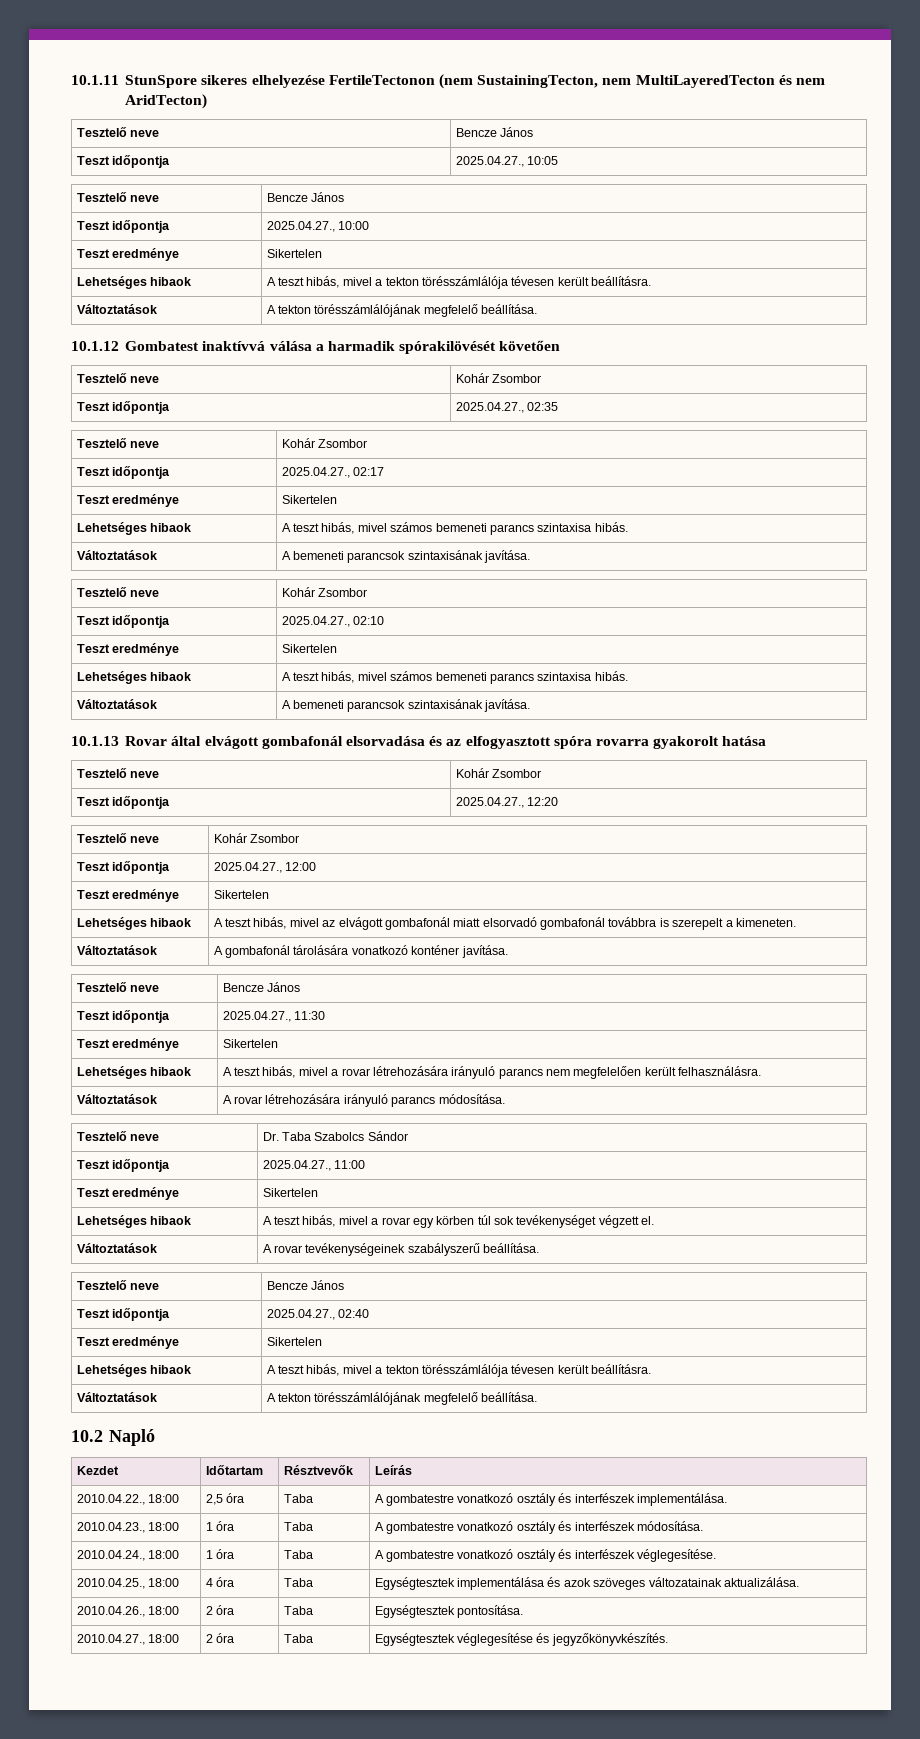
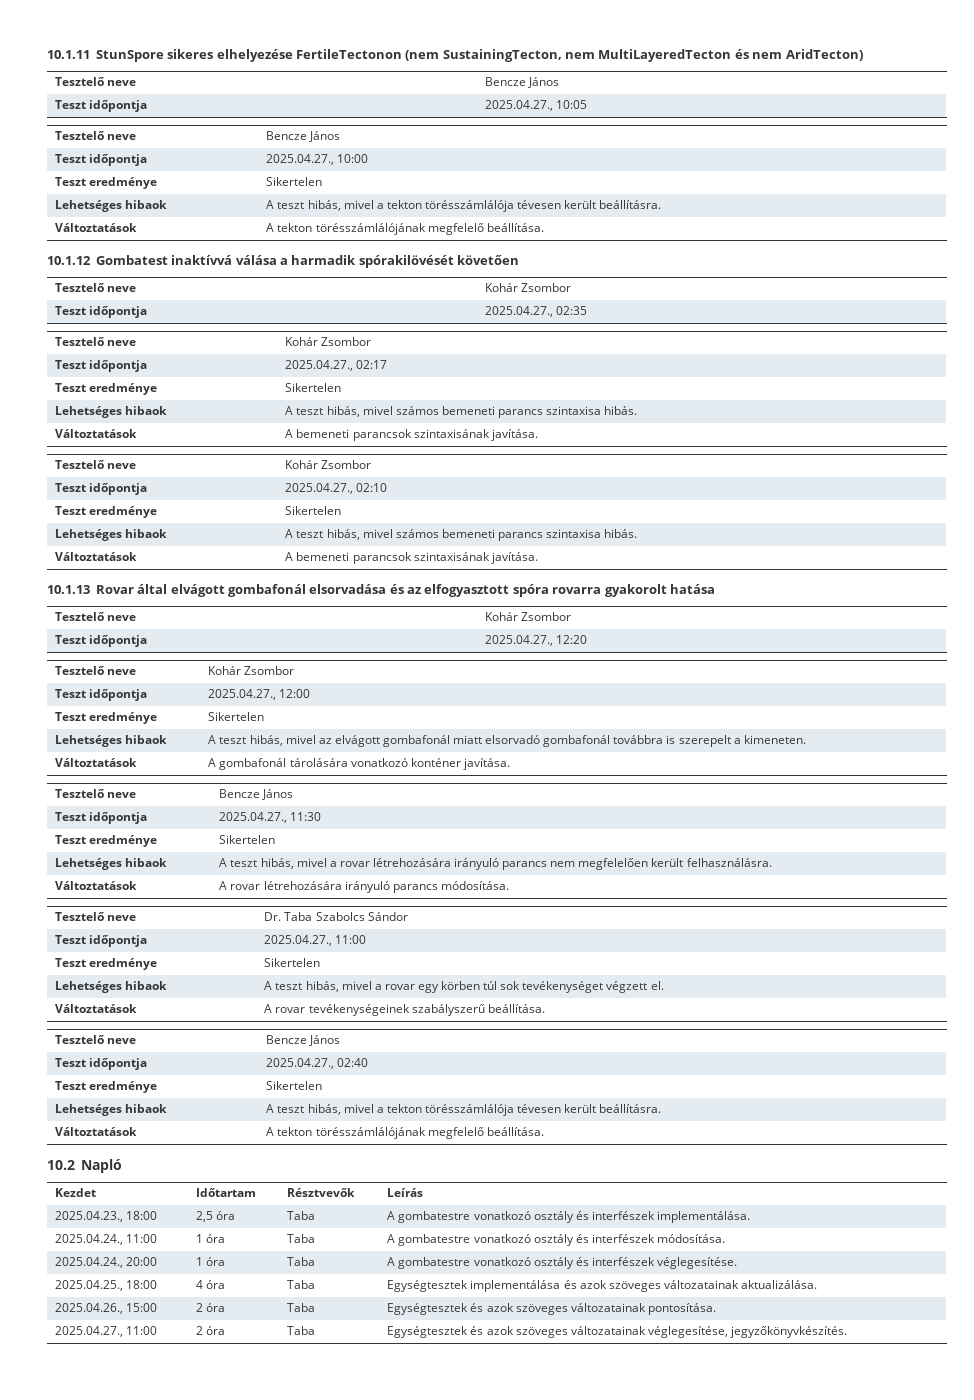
- 2010.04.22., 18:00 | 2,5 óra | Taba | A gombatestre vonatkozó osztály és interfészek implementálása.
+ 2025.04.23., 18:00 | 2,5 óra | Taba | A gombatestre vonatkozó osztály és interfészek implementálása.
- 2010.04.23., 18:00 | 1 óra | Taba | A gombatestre vonatkozó osztály és interfészek módosítása.
+ 2025.04.24., 11:00 | 1 óra | Taba | A gombatestre vonatkozó osztály és interfészek módosítása.
- 2010.04.24., 18:00 | 1 óra | Taba | A gombatestre vonatkozó osztály és interfészek véglegesítése.
+ 2025.04.24., 20:00 | 1 óra | Taba | A gombatestre vonatkozó osztály és interfészek véglegesítése.
- 2010.04.25., 18:00 | 4 óra | Taba | Egységtesztek implementálása és azok szöveges változatainak aktualizálása.
+ 2025.04.25., 18:00 | 4 óra | Taba | Egységtesztek implementálása és azok szöveges változatainak aktualizálása.
- 2010.04.26., 18:00 | 2 óra | Taba | Egységtesztek pontosítása.
+ 2025.04.26., 15:00 | 2 óra | Taba | Egységtesztek és azok szöveges változatainak pontosítása.
- 2010.04.27., 18:00 | 2 óra | Taba | Egységtesztek véglegesítése és jegyzőkönyvkészítés.
+ 2025.04.27., 11:00 | 2 óra | Taba | Egységtesztek és azok szöveges változatainak véglegesítése, jegyzőkönyvkészítés.

